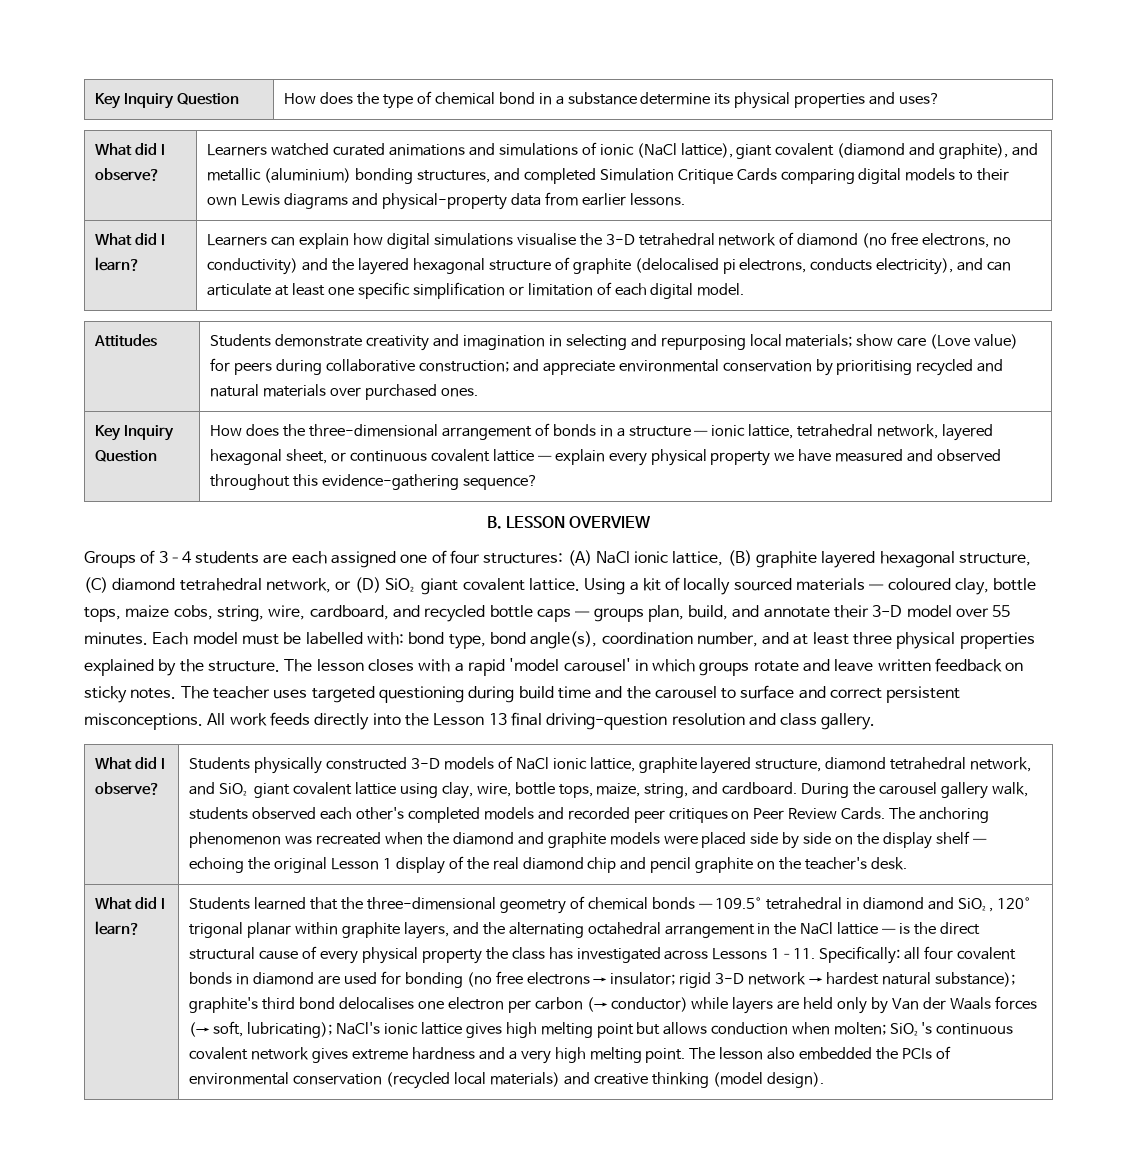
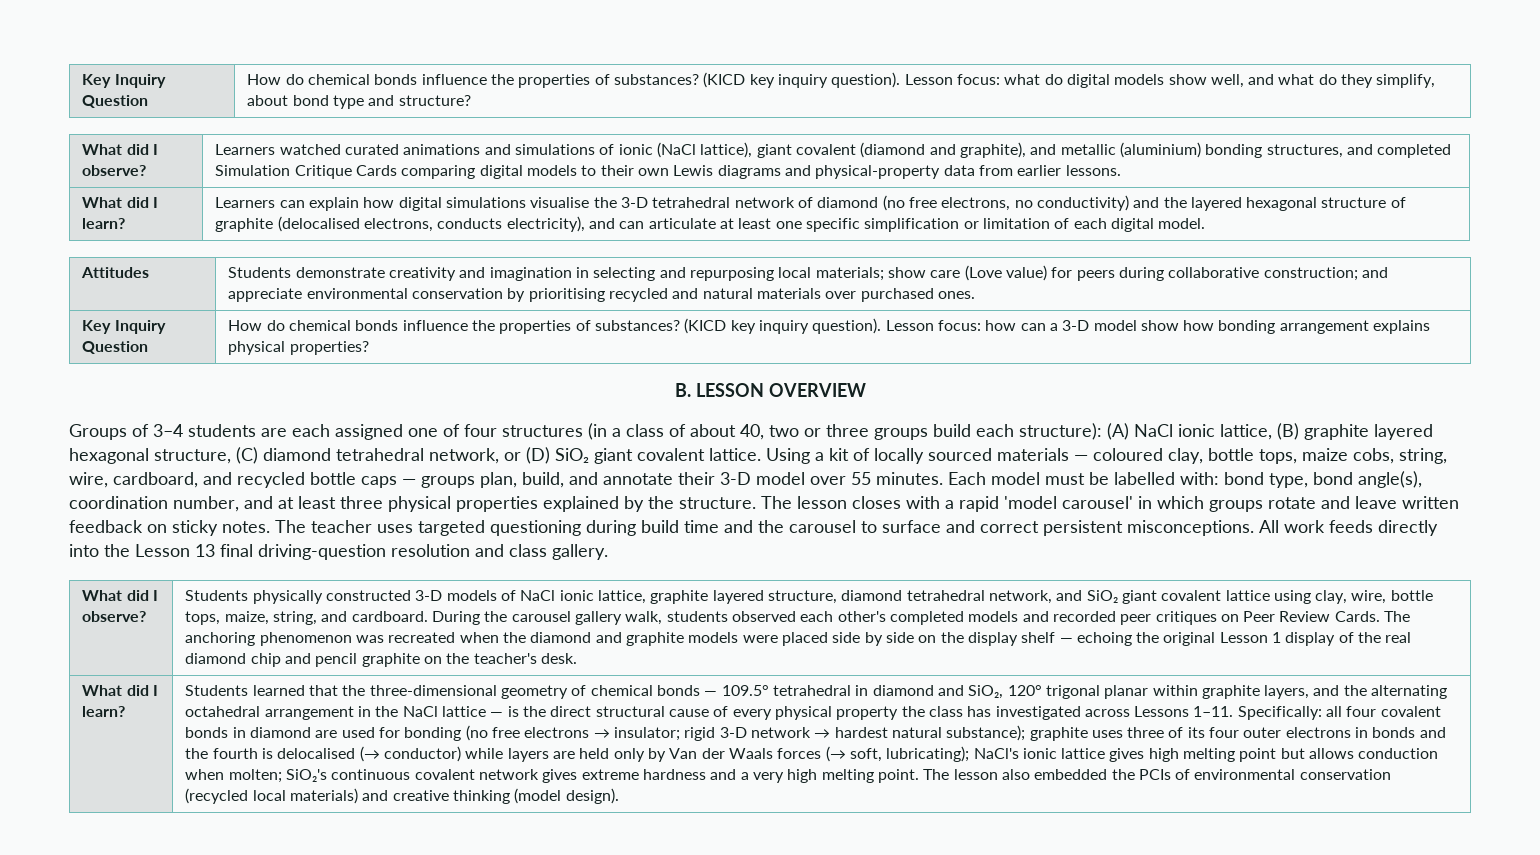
- Key Inquiry Question | How does the type of chemical bond in a substance determine its physical properties and uses?
+ Key Inquiry Question | How do chemical bonds influence the properties of substances? (KICD key inquiry question). Lesson focus: what do digital models show well, and what do they simplify, about bond type and structure?
- Learners can explain how digital simulations visualise the 3-D tetrahedral network of diamond (no free electrons, no conductivity) and the layered hexagonal structure of graphite (delocalised pi electrons, conducts electricity), and can articulate at least one specific simplification or limitation of each digital model.
+ Learners can explain how digital simulations visualise the 3-D tetrahedral network of diamond (no free electrons, no conductivity) and the layered hexagonal structure of graphite (delocalised electrons, conducts electricity), and can articulate at least one specific simplification or limitation of each digital model.
- Key Inquiry Question | How does the three-dimensional arrangement of bonds in a structure — ionic lattice, tetrahedral network, layered hexagonal sheet, or continuous covalent lattice — explain every physical property we have measured and observed throughout this evidence-gathering sequence?
+ Key Inquiry Question | How do chemical bonds influence the properties of substances? (KICD key inquiry question). Lesson focus: how can a 3-D model show how bonding arrangement explains physical properties?
- Groups of 3–4 students are each assigned one of four structures: (A) NaCl ionic lattice, (B) graphite layered hexagonal structure, (C) diamond tetrahedral network, or (D) SiO₂ giant covalent lattice.
+ Groups of 3–4 students are each assigned one of four structures (in a class of about 40, two or three groups build each structure): (A) NaCl ionic lattice, (B) graphite layered hexagonal structure, (C) diamond tetrahedral network, or (D) SiO₂ giant covalent lattice.
- graphite's third bond delocalises one electron per carbon (→ conductor) while layers are held only by Van der Waals forces (→ soft, lubricating);
+ graphite uses three of its four outer electrons in bonds and the fourth is delocalised (→ conductor) while layers are held only by Van der Waals forces (→ soft, lubricating);

